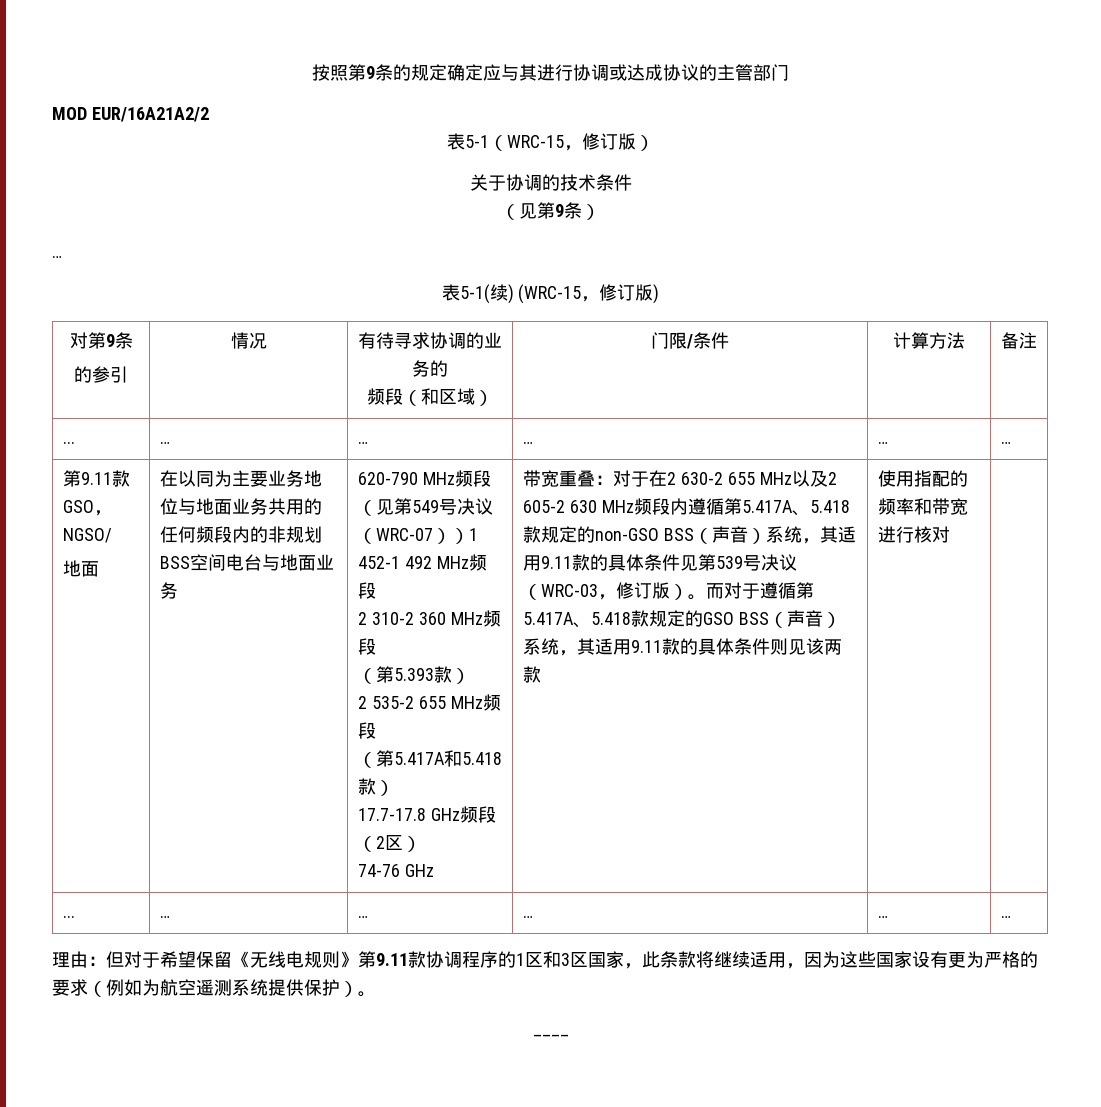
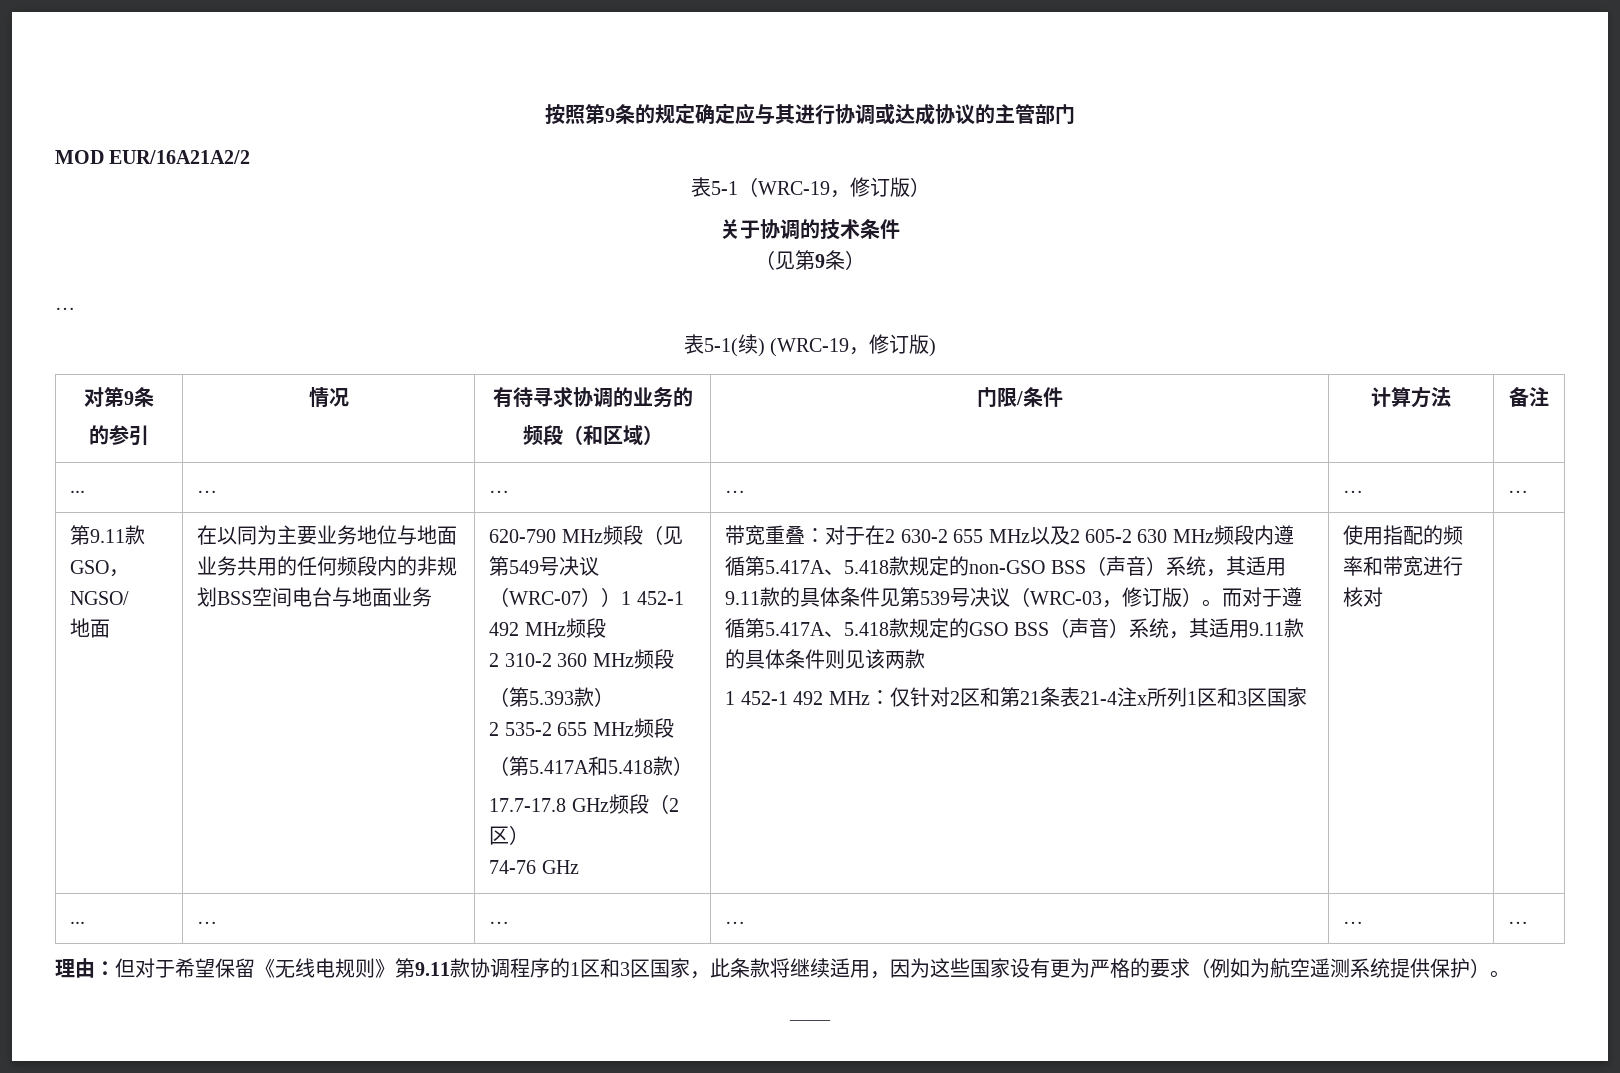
- 表5-1（WRC-15，修订版）
+ 表5-1（WRC-19，修订版）
- 表5-1(续) (WRC-15，修订版)
+ 表5-1(续) (WRC-19，修订版)
+ 1 452-1 492 MHz：仅针对2区和第21条表21-4注x所列1区和3区国家

